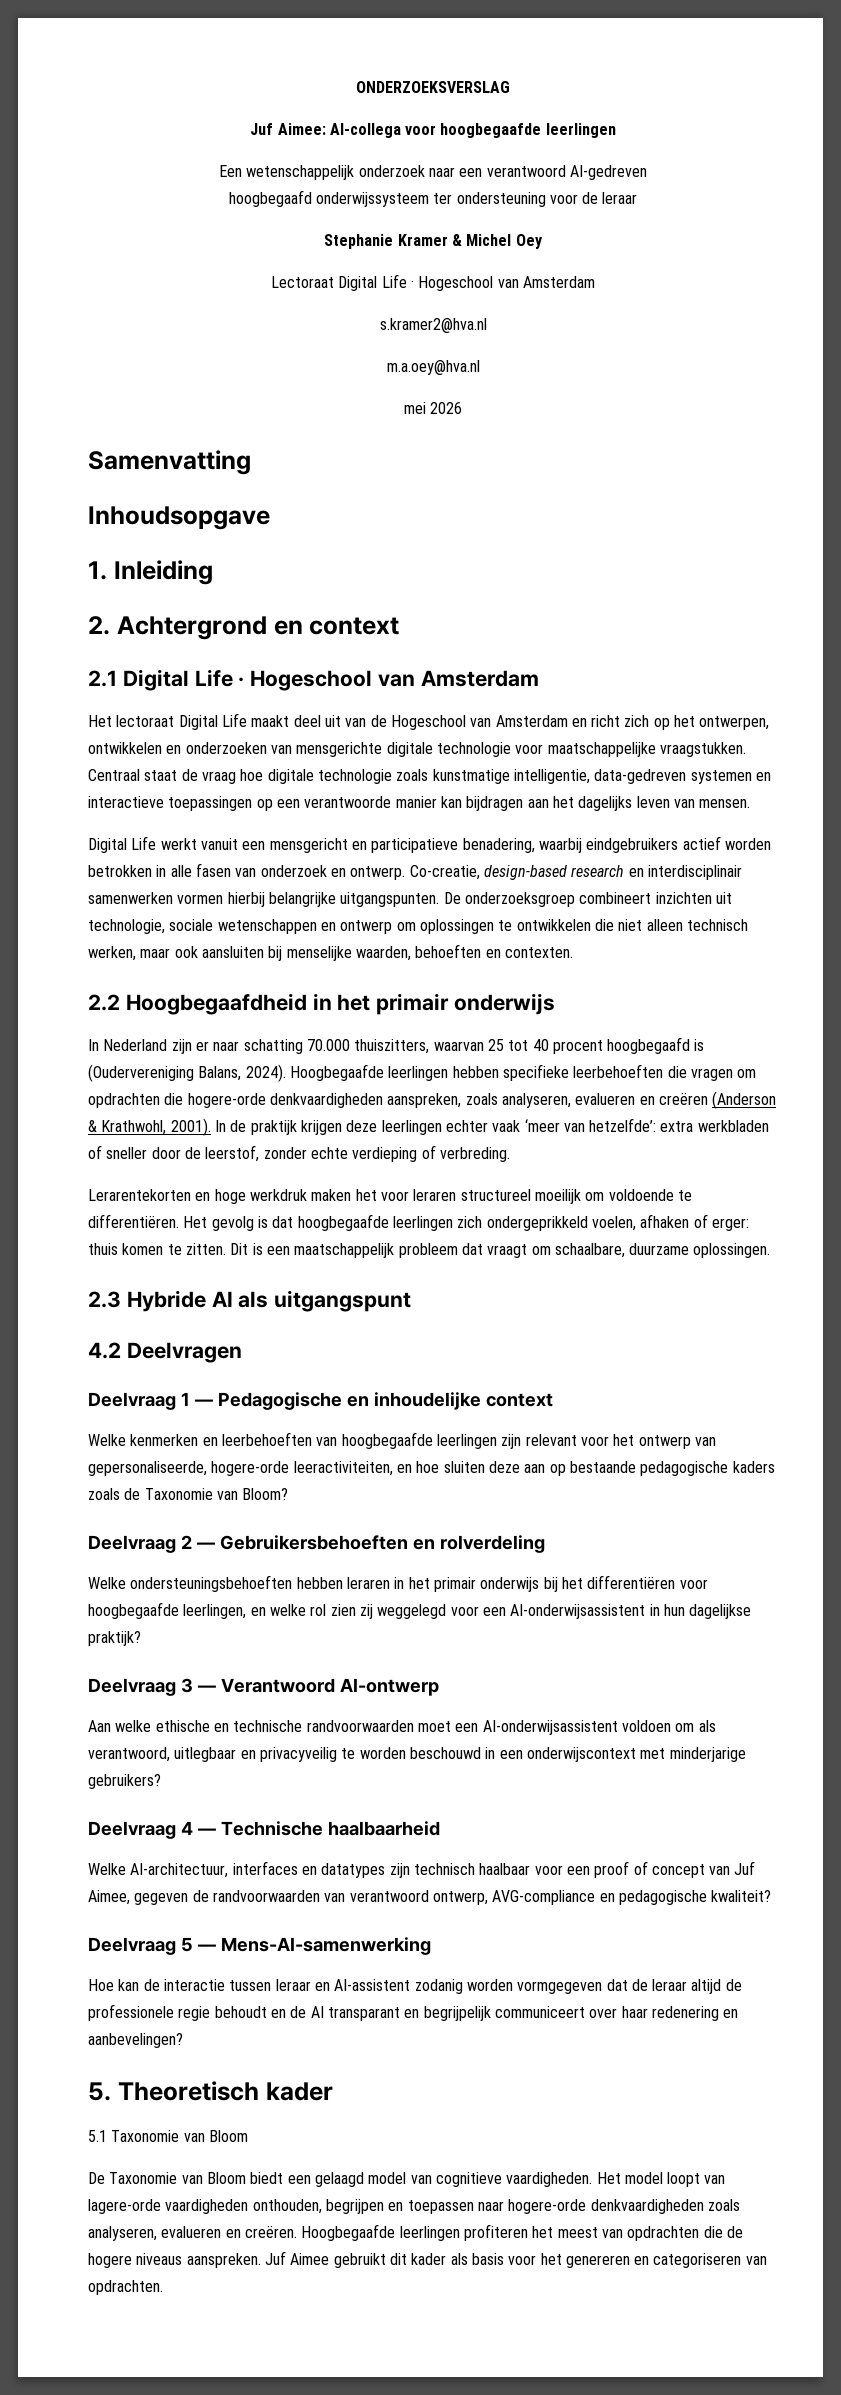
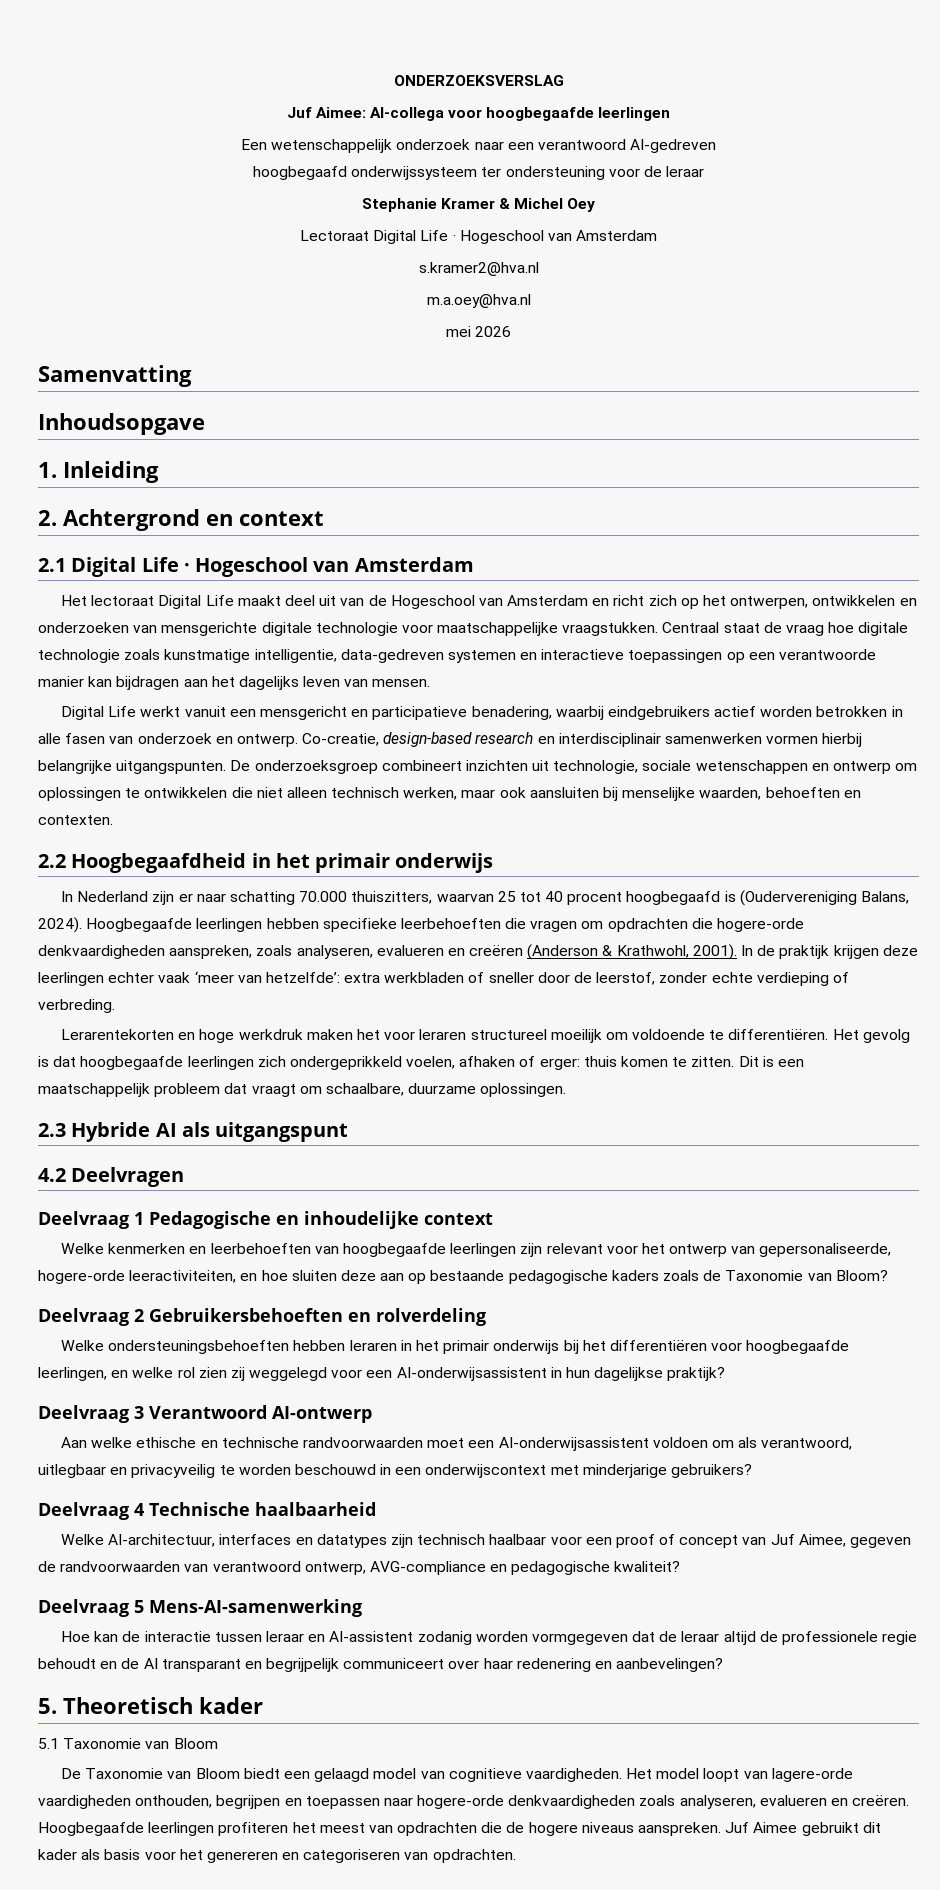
- Deelvraag 1 — Pedagogische en inhoudelijke context
+ Deelvraag 1 Pedagogische en inhoudelijke context
- Deelvraag 2 — Gebruikersbehoeften en rolverdeling
+ Deelvraag 2 Gebruikersbehoeften en rolverdeling
- Deelvraag 3 — Verantwoord AI-ontwerp
+ Deelvraag 3 Verantwoord AI-ontwerp
- Deelvraag 4 — Technische haalbaarheid
+ Deelvraag 4 Technische haalbaarheid
- Deelvraag 5 — Mens-AI-samenwerking
+ Deelvraag 5 Mens-AI-samenwerking

